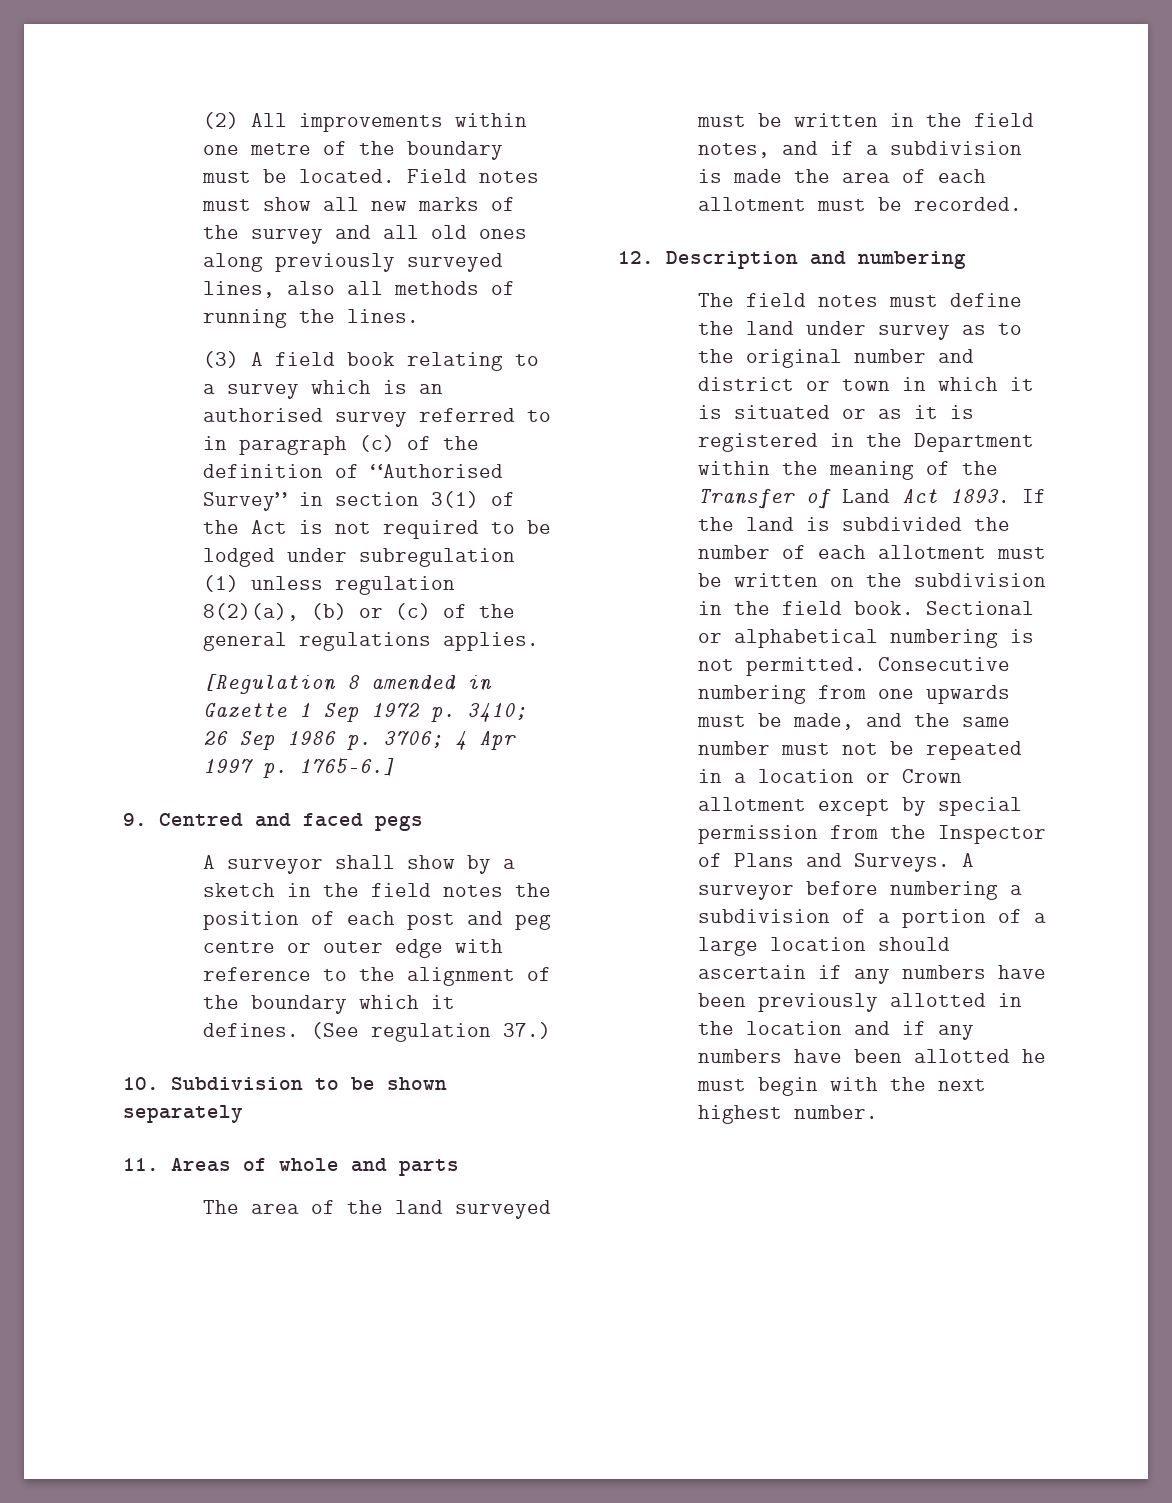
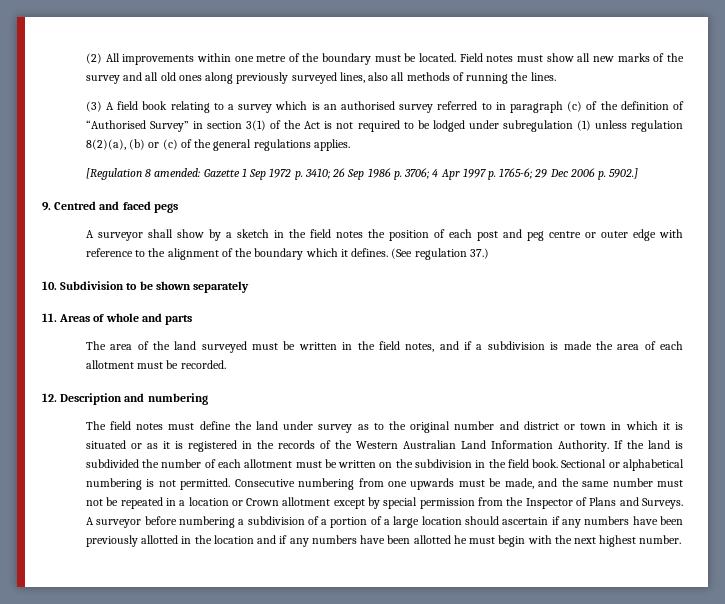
- [Regulation 8 amended in Gazette 1 Sep 1972 p. 3410; 26 Sep 1986 p. 3706; 4 Apr 1997 p. 1765-6.]
+ [Regulation 8 amended: Gazette 1 Sep 1972 p. 3410; 26 Sep 1986 p. 3706; 4 Apr 1997 p. 1765-6; 29 Dec 2006 p. 5902.]
- The field notes must define the land under survey as to the original number and district or town in which it is situated or as it is registered in the Department within the meaning of the Transfer of Land Act 1893.
+ The field notes must define the land under survey as to the original number and district or town in which it is situated or as it is registered in the records of the Western Australian Land Information Authority.

